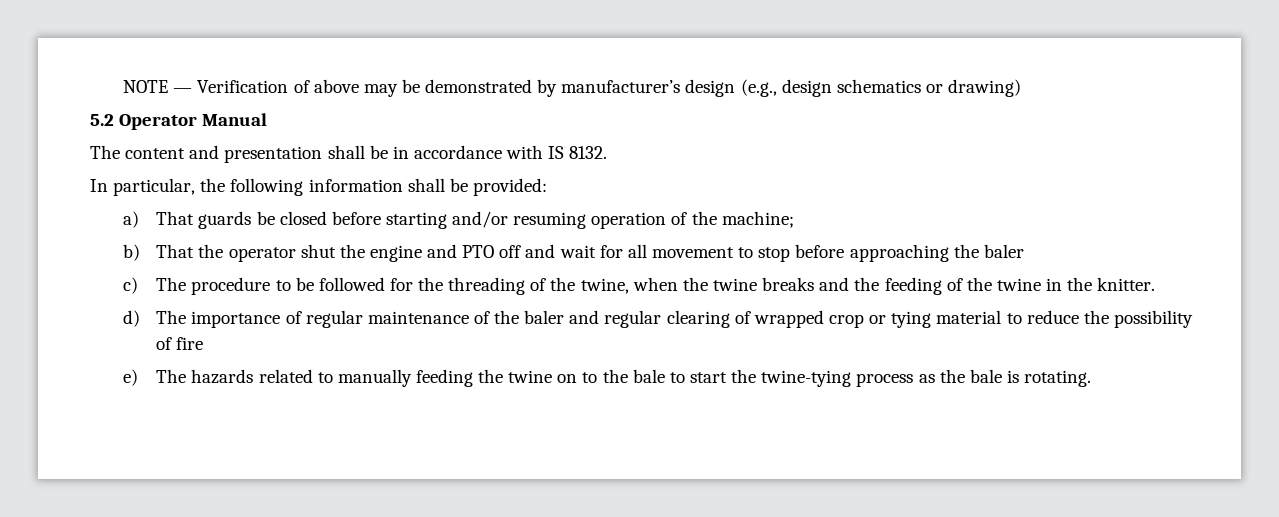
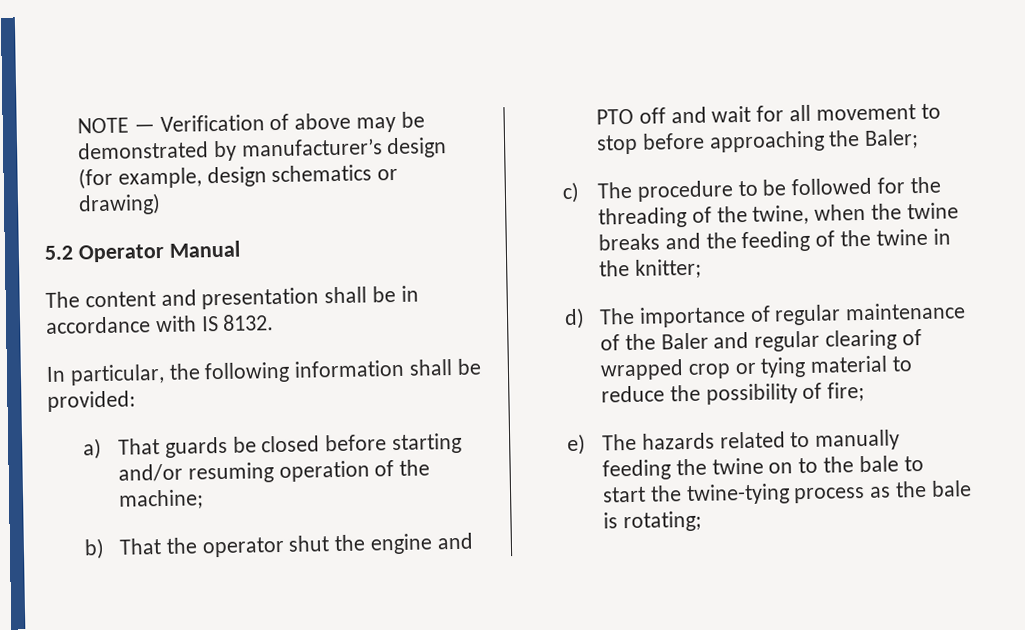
- NOTE — Verification of above may be demonstrated by manufacturer’s design (e.g., design schematics or drawing)
+ NOTE — Verification of above may be demonstrated by manufacturer’s design (for example, design schematics or drawing)
- b) That the operator shut the engine and PTO off and wait for all movement to stop before approaching the baler
+ b) That the operator shut the engine and PTO off and wait for all movement to stop before approaching the Baler;
- c) The procedure to be followed for the threading of the twine, when the twine breaks and the feeding of the twine in the knitter.
+ c) The procedure to be followed for the threading of the twine, when the twine breaks and the feeding of the twine in the knitter;
- d) The importance of regular maintenance of the baler and regular clearing of wrapped crop or tying material to reduce the possibility of fire
+ d) The importance of regular maintenance of the Baler and regular clearing of wrapped crop or tying material to reduce the possibility of fire;
- e) The hazards related to manually feeding the twine on to the bale to start the twine-tying process as the bale is rotating.
+ e) The hazards related to manually feeding the twine on to the bale to start the twine-tying process as the bale is rotating;

